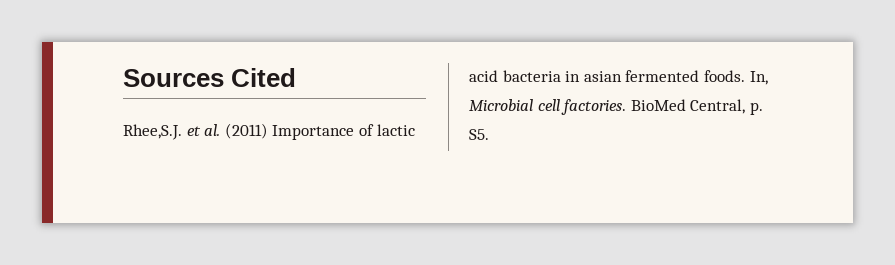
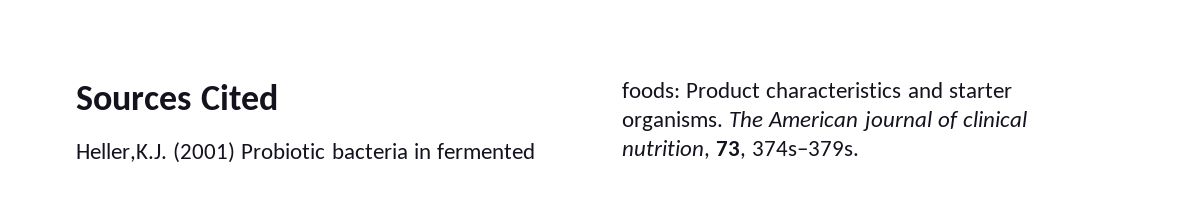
- Rhee,S.J. et al. (2011) Importance of lactic acid bacteria in asian fermented foods. In, Microbial cell factories. BioMed Central, p. S5.
+ Heller,K.J. (2001) Probiotic bacteria in fermented foods: Product characteristics and starter organisms. The American journal of clinical nutrition, 73, 374s–379s.

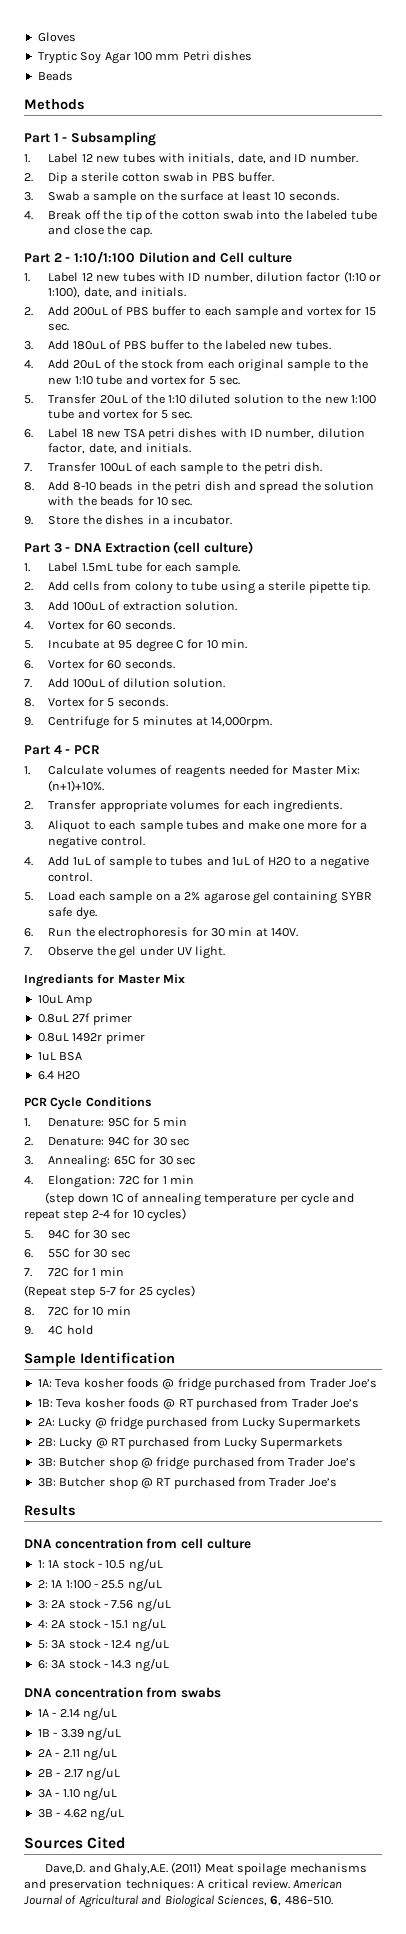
+ Gloves
+ Tryptic Soy Agar 100 mm Petri dishes
+ Beads
+ Methods
+ Part 1 - Subsampling
+ 1. Label 12 new tubes with initials, date, and ID number.
+ 2. Dip a sterile cotton swab in PBS buffer.
+ 3. Swab a sample on the surface at least 10 seconds.
+ 4. Break off the tip of the cotton swab into the labeled tube and close the cap.
+ Part 2 - 1:10/1:100 Dilution and Cell culture
+ 1. Label 12 new tubes with ID number, dilution factor (1:10 or 1:100), date, and initials.
+ 2. Add 200uL of PBS buffer to each sample and vortex for 15 sec.
+ 3. Add 180uL of PBS buffer to the labeled new tubes.
+ 4. Add 20uL of the stock from each original sample to the new 1:10 tube and vortex for 5 sec.
+ 5. Transfer 20uL of the 1:10 diluted solution to the new 1:100 tube and vortex for 5 sec.
+ 6. Label 18 new TSA petri dishes with ID number, dilution factor, date, and initials.
+ 7. Transfer 100uL of each sample to the petri dish.
+ 8. Add 8-10 beads in the petri dish and spread the solution with the beads for 10 sec.
+ 9. Store the dishes in a incubator.
+ Part 3 - DNA Extraction (cell culture)
+ 1. Label 1.5mL tube for each sample.
+ 2. Add cells from colony to tube using a sterile pipette tip.
+ 3. Add 100uL of extraction solution.
+ 4. Vortex for 60 seconds.
+ 5. Incubate at 95 degree C for 10 min.
+ 6. Vortex for 60 seconds.
+ 7. Add 100uL of dilution solution.
+ 8. Vortex for 5 seconds.
+ 9. Centrifuge for 5 minutes at 14,000rpm.
+ Part 4 - PCR
+ 1. Calculate volumes of reagents needed for Master Mix: (n+1)+10%.
+ 2. Transfer appropriate volumes for each ingredients.
+ 3. Aliquot to each sample tubes and make one more for a negative control.
+ 4. Add 1uL of sample to tubes and 1uL of H2O to a negative control.
+ 5. Load each sample on a 2% agarose gel containing SYBR safe dye.
+ 6. Run the electrophoresis for 30 min at 140V.
+ 7. Observe the gel under UV light.
+ Ingrediants for Master Mix
+ 10uL Amp
+ 0.8uL 27f primer
+ 0.8uL 1492r primer
+ 1uL BSA
+ 6.4 H2O
+ PCR Cycle Conditions
+ 1. Denature: 95C for 5 min
+ 2. Denature: 94C for 30 sec
+ 3. Annealing: 65C for 30 sec
+ 4. Elongation: 72C for 1 min
+ (step down 1C of annealing temperature per cycle and repeat step 2-4 for 10 cycles)
+ 5. 94C for 30 sec
+ 6. 55C for 30 sec
+ 7. 72C for 1 min
+ (Repeat step 5-7 for 25 cycles)
+ 8. 72C for 10 min
+ 9. 4C hold
+ Sample Identification
+ 1A: Teva kosher foods @ fridge purchased from Trader Joe’s
+ 1B: Teva kosher foods @ RT purchased from Trader Joe’s
+ 2A: Lucky @ fridge purchased from Lucky Supermarkets
+ 2B: Lucky @ RT purchased from Lucky Supermarkets
+ 3B: Butcher shop @ fridge purchased from Trader Joe’s
+ 3B: Butcher shop @ RT purchased from Trader Joe’s
+ Results
+ DNA concentration from cell culture
+ 1: 1A stock - 10.5 ng/uL
+ 2: 1A 1:100 - 25.5 ng/uL
+ 3: 2A stock - 7.56 ng/uL
+ 4: 2A stock - 15.1 ng/uL
+ 5: 3A stock - 12.4 ng/uL
+ 6: 3A stock - 14.3 ng/uL
+ DNA concentration from swabs
+ 1A - 2.14 ng/uL
+ 1B - 3.39 ng/uL
+ 2A - 2.11 ng/uL
+ 2B - 2.17 ng/uL
+ 3A - 1.10 ng/uL
+ 3B - 4.62 ng/uL
  Sources Cited
- Heller,K.J. (2001) Probiotic bacteria in fermented foods: Product characteristics and starter organisms. The American journal of clinical nutrition, 73, 374s–379s.
+ Dave,D. and Ghaly,A.E. (2011) Meat spoilage mechanisms and preservation techniques: A critical review. American Journal of Agricultural and Biological Sciences, 6, 486–510.

